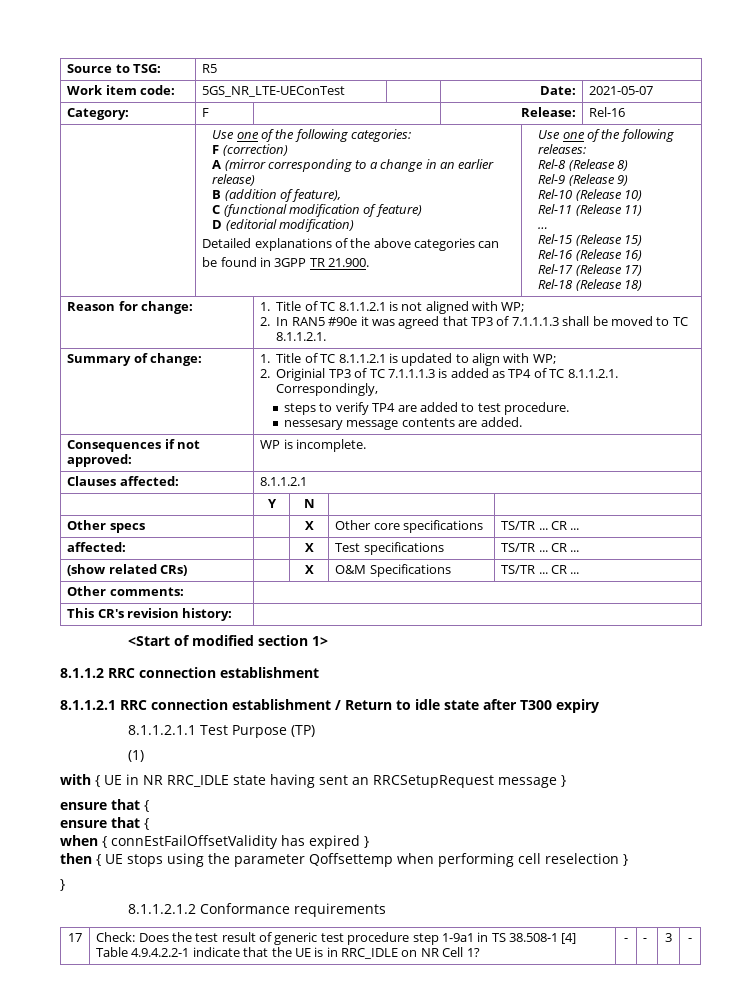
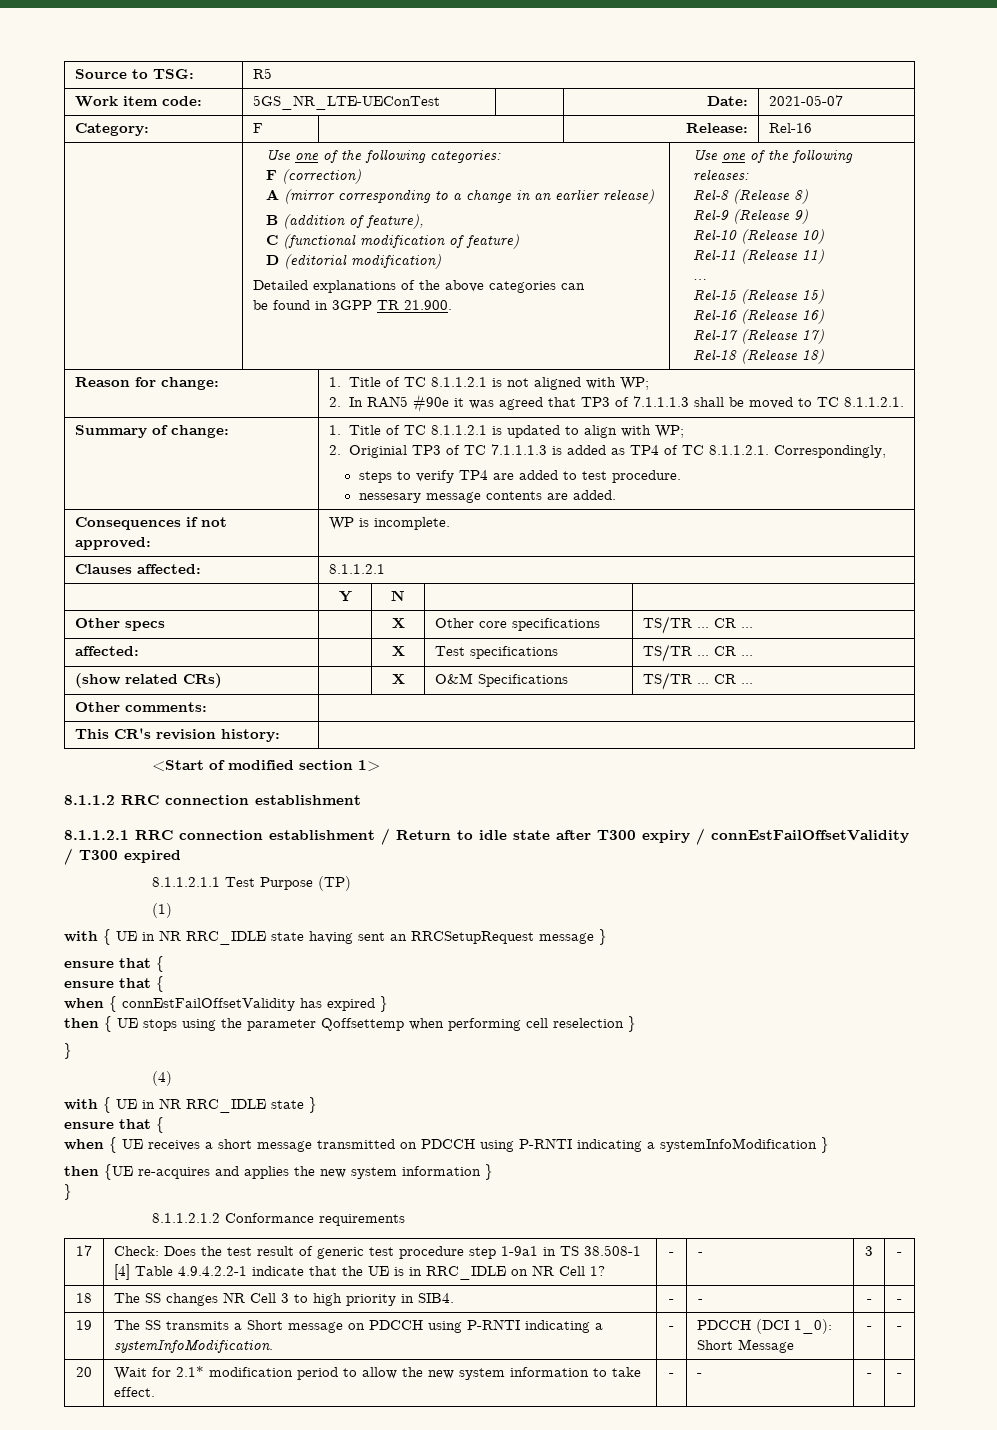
- 8.1.1.2.1 RRC connection establishment / Return to idle state after T300 expiry
+ 8.1.1.2.1 RRC connection establishment / Return to idle state after T300 expiry / connEstFailOffsetValidity / T300 expired
+ (4)
+ with { UE in NR RRC_IDLE state }
+ ensure that {
+ when { UE receives a short message transmitted on PDCCH using P-RNTI indicating a systemInfoModification }
+ then {UE re-acquires and applies the new system information }
+ }
+ 18 | The SS changes NR Cell 3 to high priority in SIB4. | - | - | - | -
+ 19 | The SS transmits a Short message on PDCCH using P-RNTI indicating a systemInfoModification. | - | PDCCH (DCI 1_0): Short Message | - | -
+ 20 | Wait for 2.1* modification period to allow the new system information to take effect. | - | - | - | -

